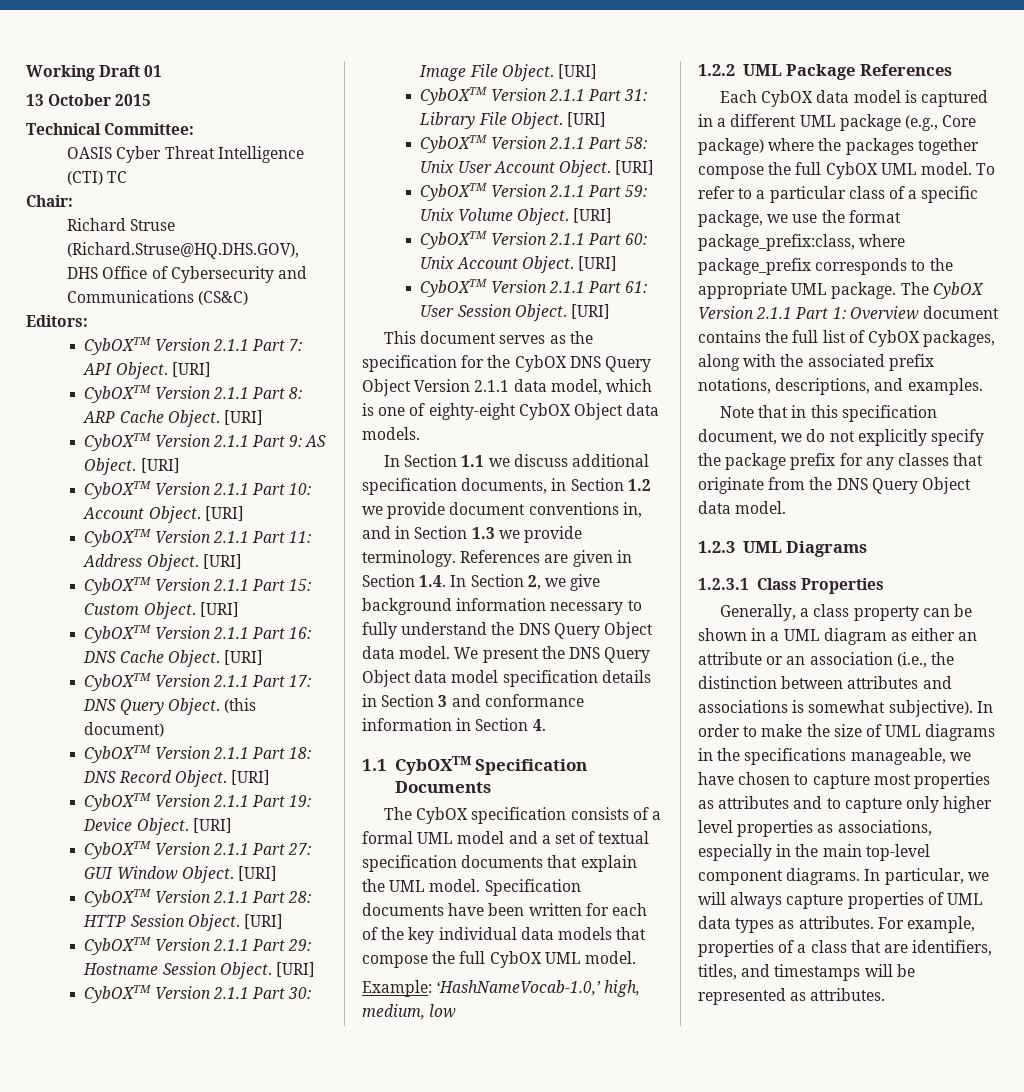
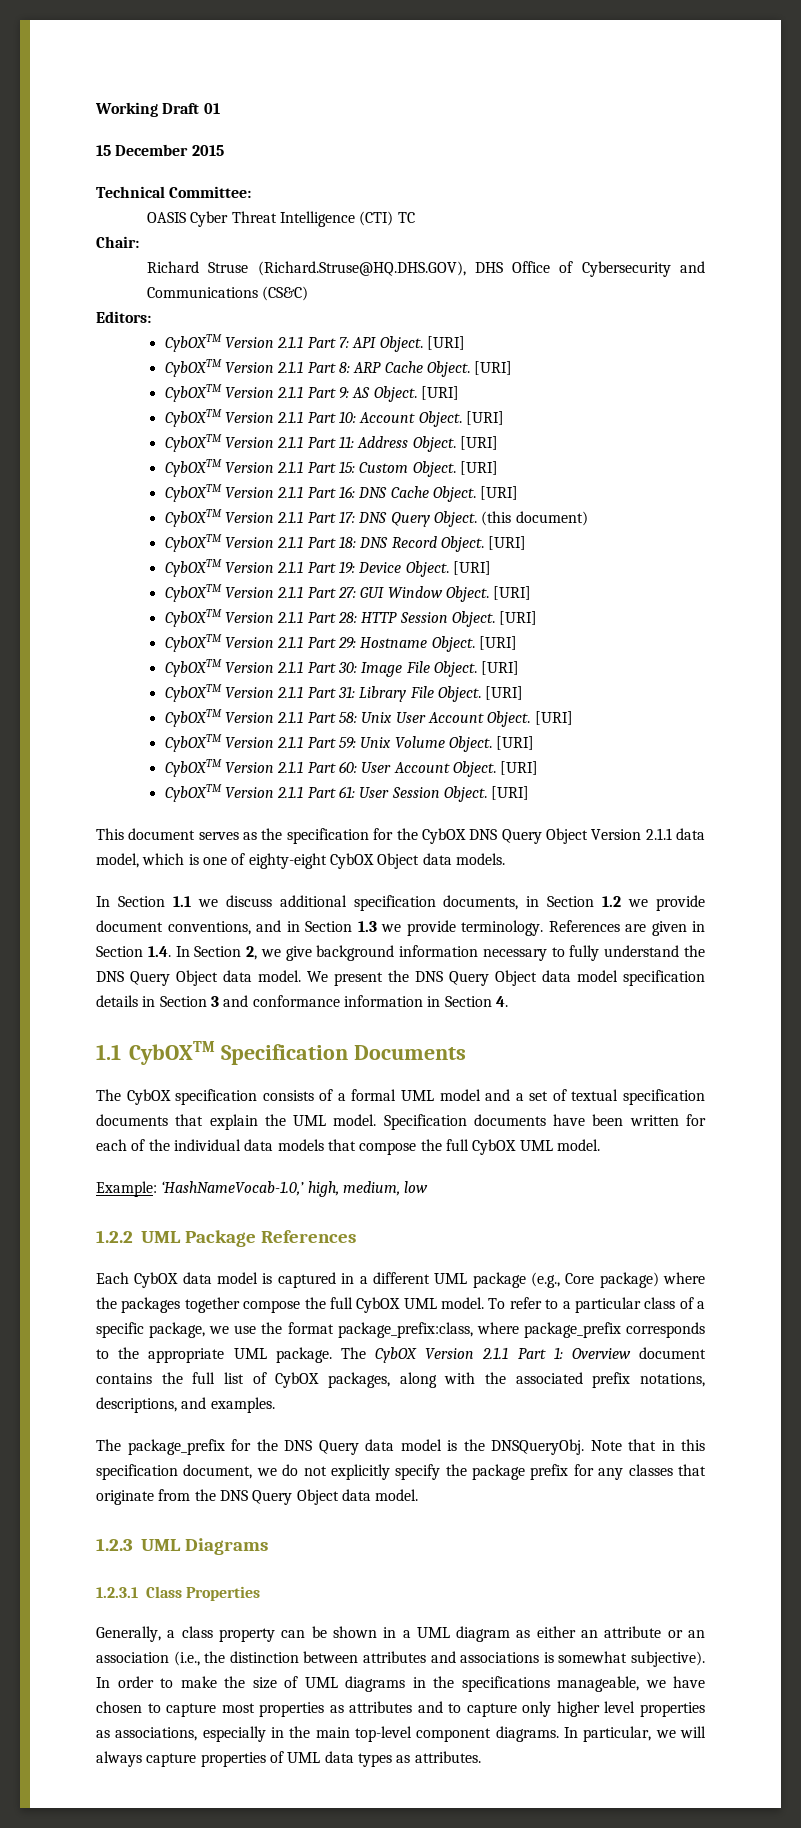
- 13 October 2015
+ 15 December 2015
- CybOXTM Version 2.1.1 Part 29: Hostname Session Object.
+ CybOXTM Version 2.1.1 Part 29: Hostname Object.
- CybOXTM Version 2.1.1 Part 60: Unix Account Object.
+ CybOXTM Version 2.1.1 Part 60: User Account Object.
- In Section 1.1 we discuss additional specification documents, in Section 1.2 we provide document conventions in, and in Section 1.3 we provide terminology.
+ In Section 1.1 we discuss additional specification documents, in Section 1.2 we provide document conventions, and in Section 1.3 we provide terminology.
- Specification documents have been written for each of the key individual data models that compose the full CybOX UML model.
+ Specification documents have been written for each of the individual data models that compose the full CybOX UML model.
+ The package_prefix for the DNS Query data model is the DNSQueryObj.
- For example, properties of a class that are identifiers, titles, and timestamps will be represented as attributes.

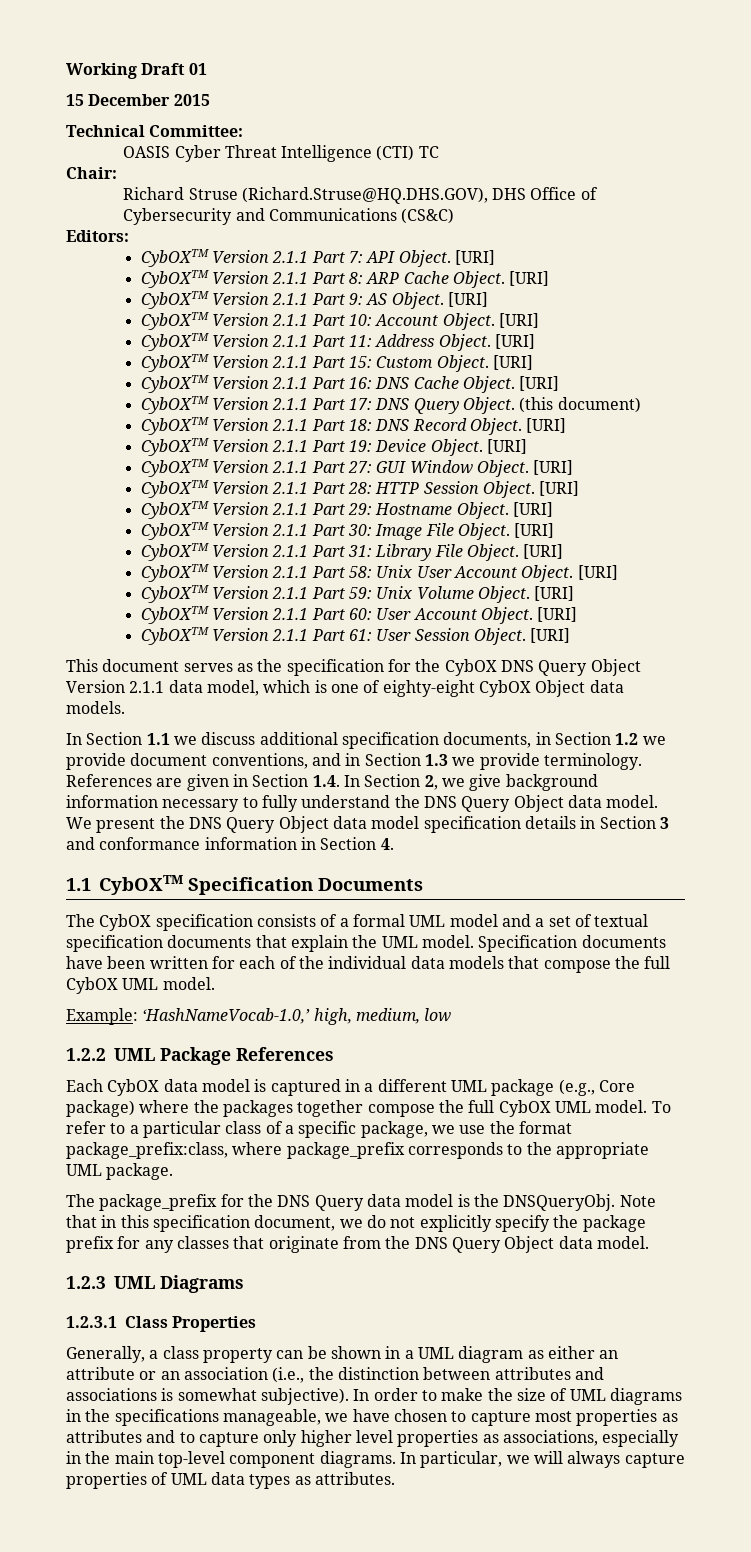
- The CybOX Version 2.1.1 Part 1: Overview document contains the full list of CybOX packages, along with the associated prefix notations, descriptions, and examples.

